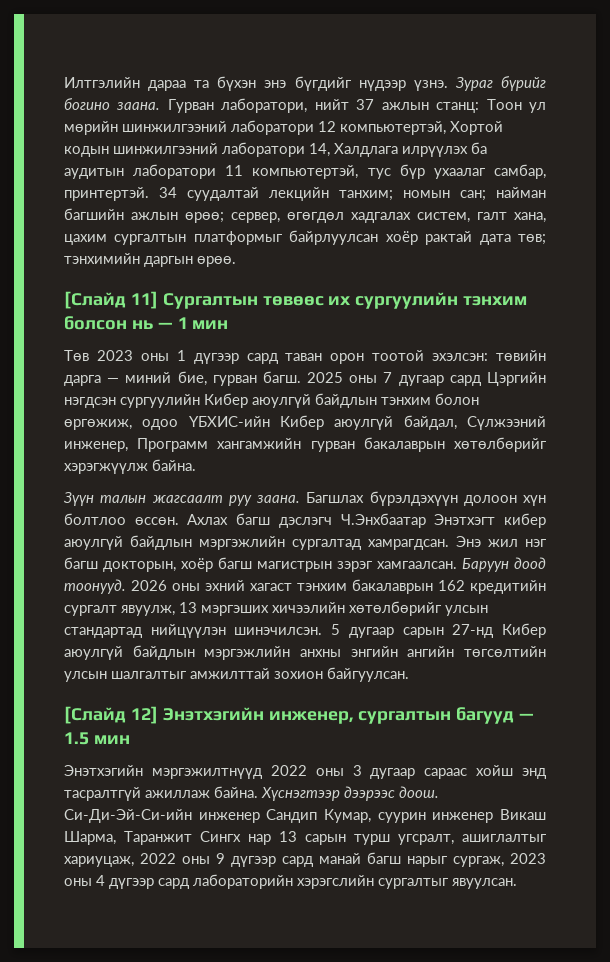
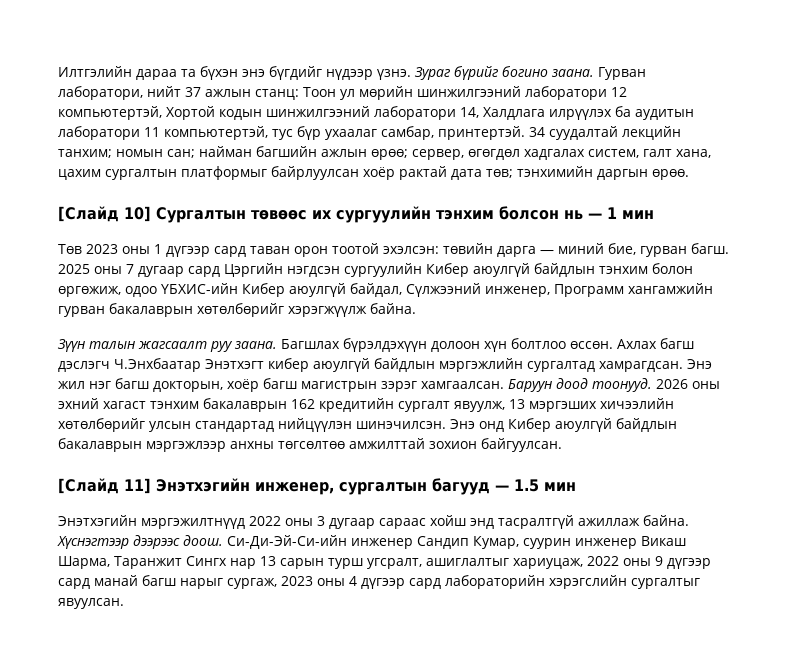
- [Слайд 11] Сургалтын төвөөс их сургуулийн тэнхим болсон нь — 1 мин
+ [Слайд 10] Сургалтын төвөөс их сургуулийн тэнхим болсон нь — 1 мин
- 5 дугаар сарын 27-нд Кибер аюулгүй байдлын мэргэжлийн анхны энгийн ангийн төгсөлтийн улсын шалгалтыг амжилттай зохион байгуулсан.
+ Энэ онд Кибер аюулгүй байдлын бакалаврын мэргэжлээр анхны төгсөлтөө амжилттай зохион байгуулсан.
- [Слайд 12] Энэтхэгийн инженер, сургалтын багууд — 1.5 мин
+ [Слайд 11] Энэтхэгийн инженер, сургалтын багууд — 1.5 мин

